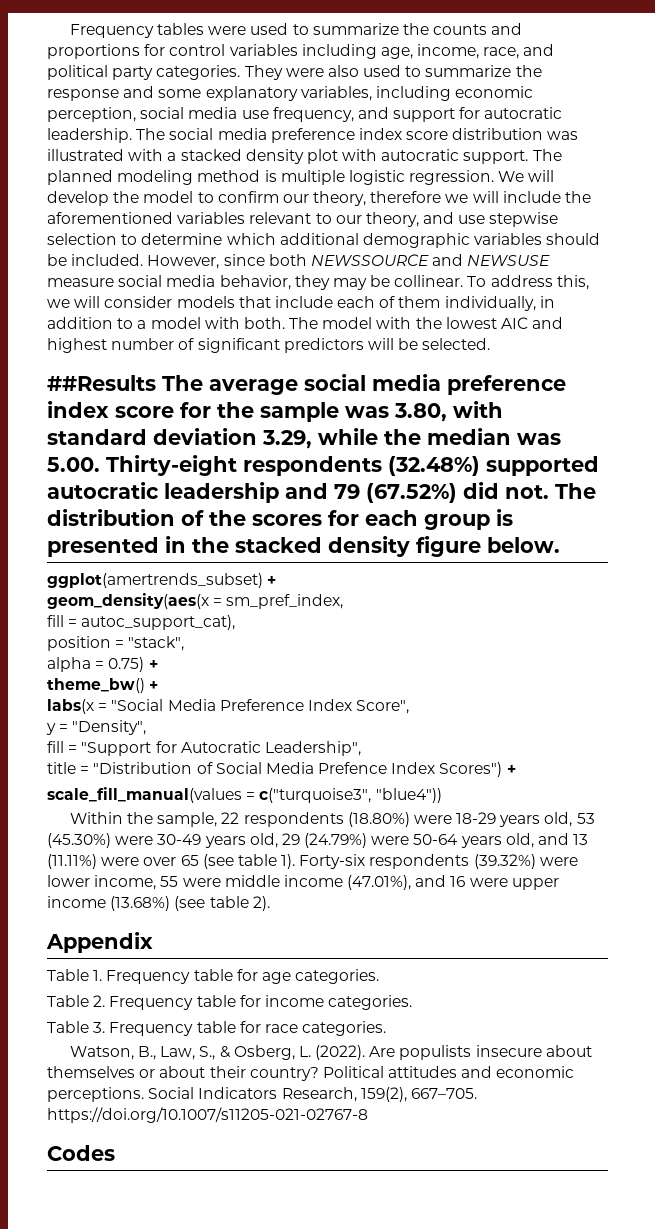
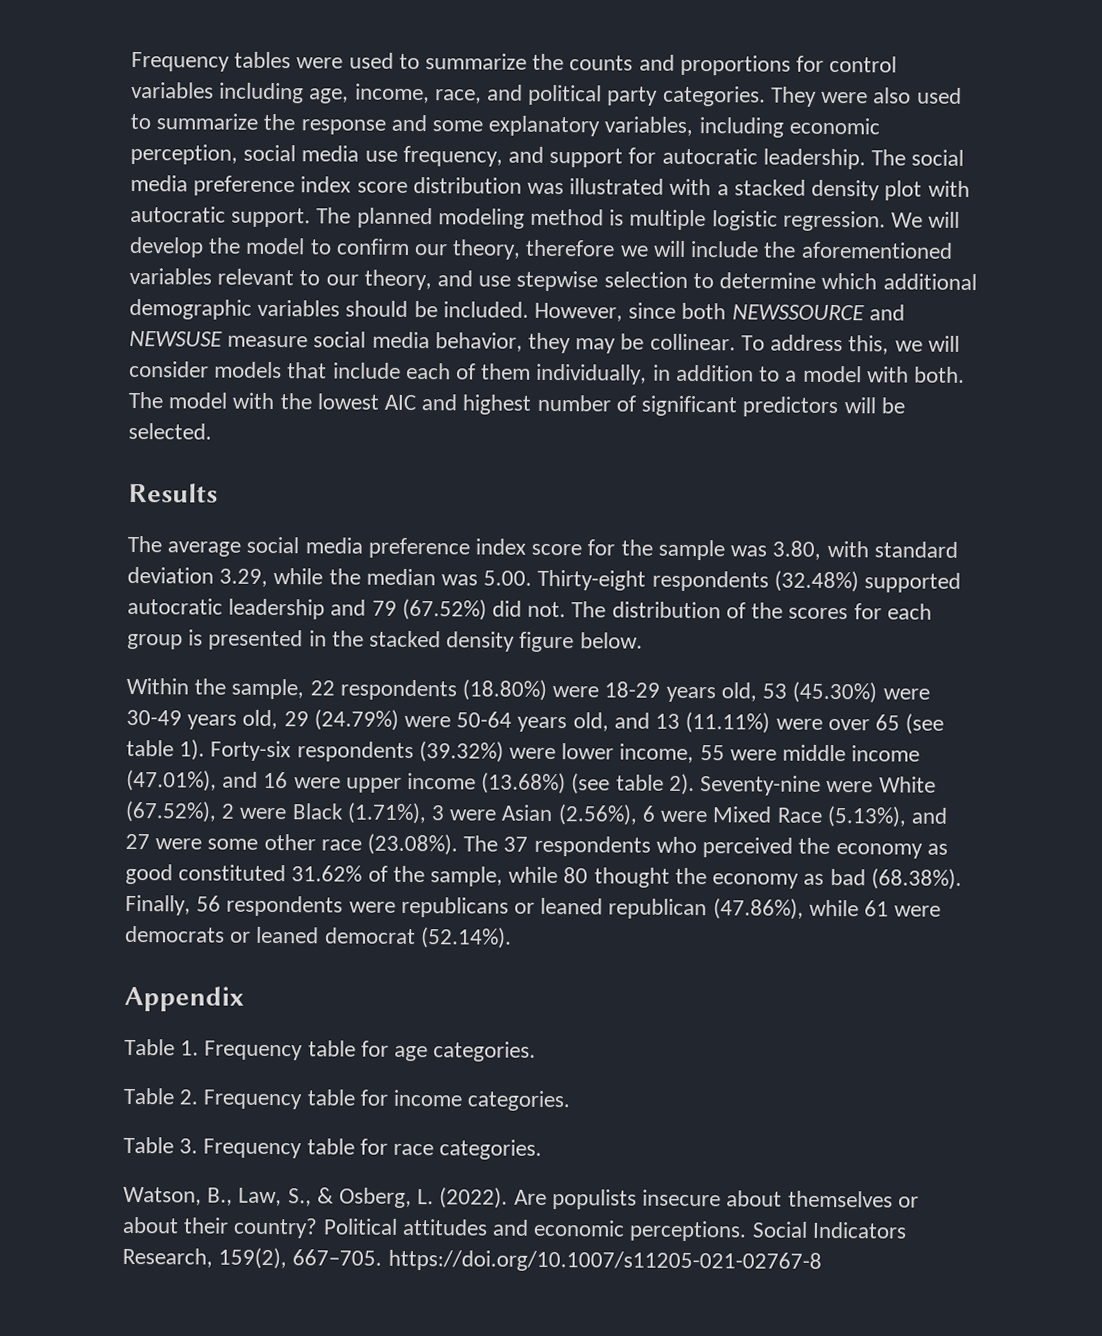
- ##Results The average social media preference index score for the sample was 3.80, with standard deviation 3.29, while the median was 5.00. Thirty-eight respondents (32.48%) supported autocratic leadership and 79 (67.52%) did not.
+ Results
+ The average social media preference index score for the sample was 3.80, with standard deviation 3.29, while the median was 5.00. Thirty-eight respondents (32.48%) supported autocratic leadership and 79 (67.52%) did not.
- ggplot(amertrends_subset) +
- geom_density(aes(x = sm_pref_index,
- fill = autoc_support_cat),
- position = "stack",
- alpha = 0.75) +
- theme_bw() +
- labs(x = "Social Media Preference Index Score",
- y = "Density",
- fill = "Support for Autocratic Leadership",
- title = "Distribution of Social Media Prefence Index Scores") +
- scale_fill_manual(values = c("turquoise3", "blue4"))
+ Seventy-nine were White (67.52%), 2 were Black (1.71%), 3 were Asian (2.56%), 6 were Mixed Race (5.13%), and 27 were some other race (23.08%). The 37 respondents who perceived the economy as good constituted 31.62% of the sample, while 80 thought the economy as bad (68.38%). Finally, 56 respondents were republicans or leaned republican (47.86%), while 61 were democrats or leaned democrat (52.14%).
- Codes

